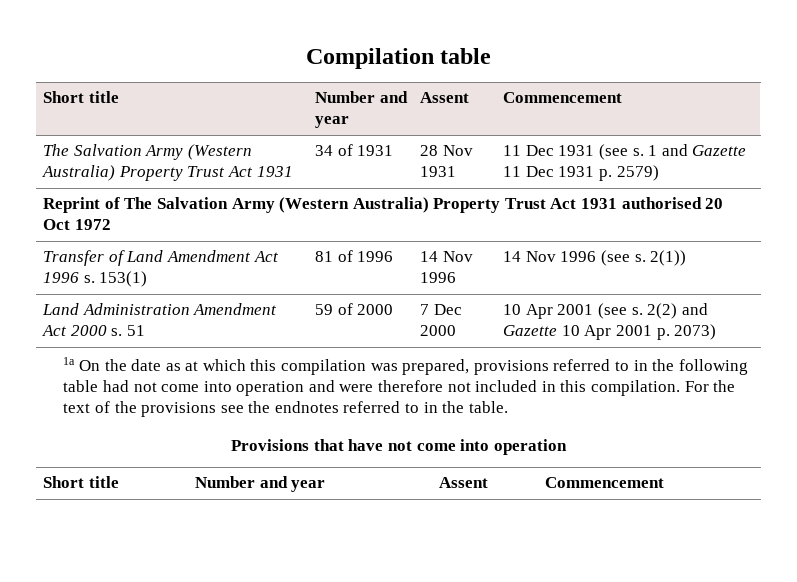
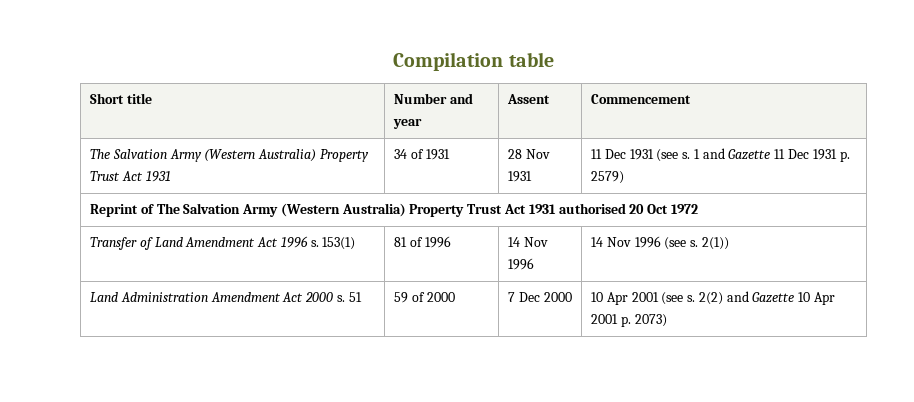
- 1a On the date as at which this compilation was prepared, provisions referred to in the following table had not come into operation and were therefore not included in this compilation. For the text of the provisions see the endnotes referred to in the table.
- Provisions that have not come into operation
- Short title | Number and year | Assent | Commencement

